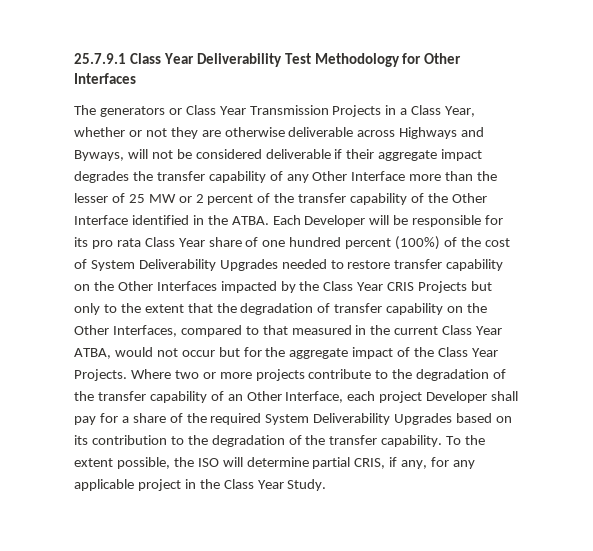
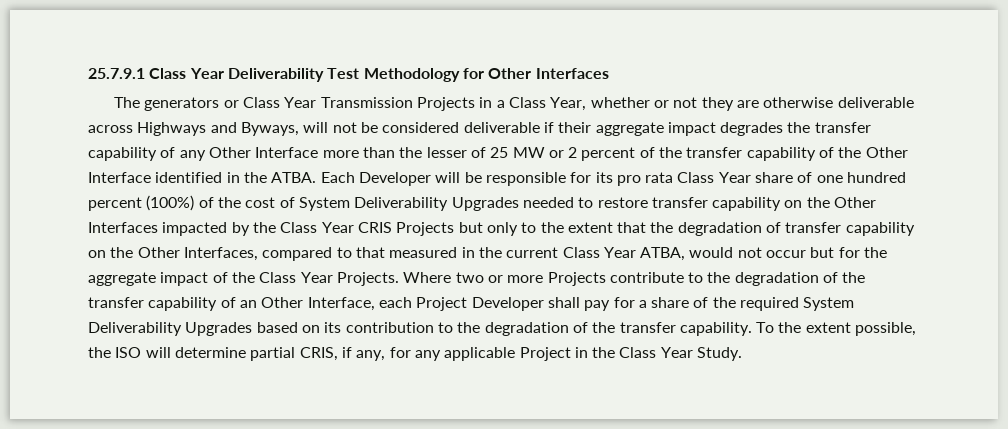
- Where two or more projects contribute to the degradation of the transfer capability of an Other Interface, each project Developer shall pay for a share of the required System Deliverability Upgrades based on its contribution to the degradation of the transfer capability.
+ Where two or more Projects contribute to the degradation of the transfer capability of an Other Interface, each Project Developer shall pay for a share of the required System Deliverability Upgrades based on its contribution to the degradation of the transfer capability.
- To the extent possible, the ISO will determine partial CRIS, if any, for any applicable project in the Class Year Study.
+ To the extent possible, the ISO will determine partial CRIS, if any, for any applicable Project in the Class Year Study.

